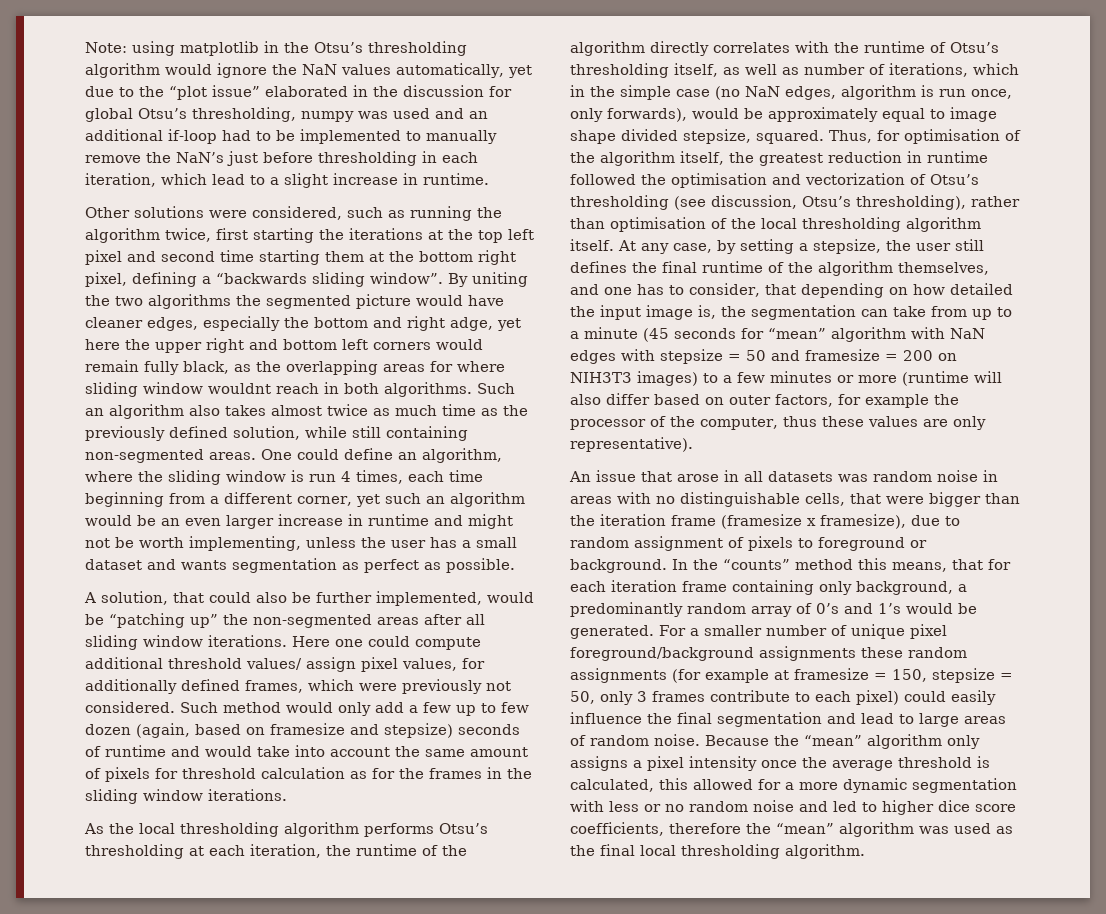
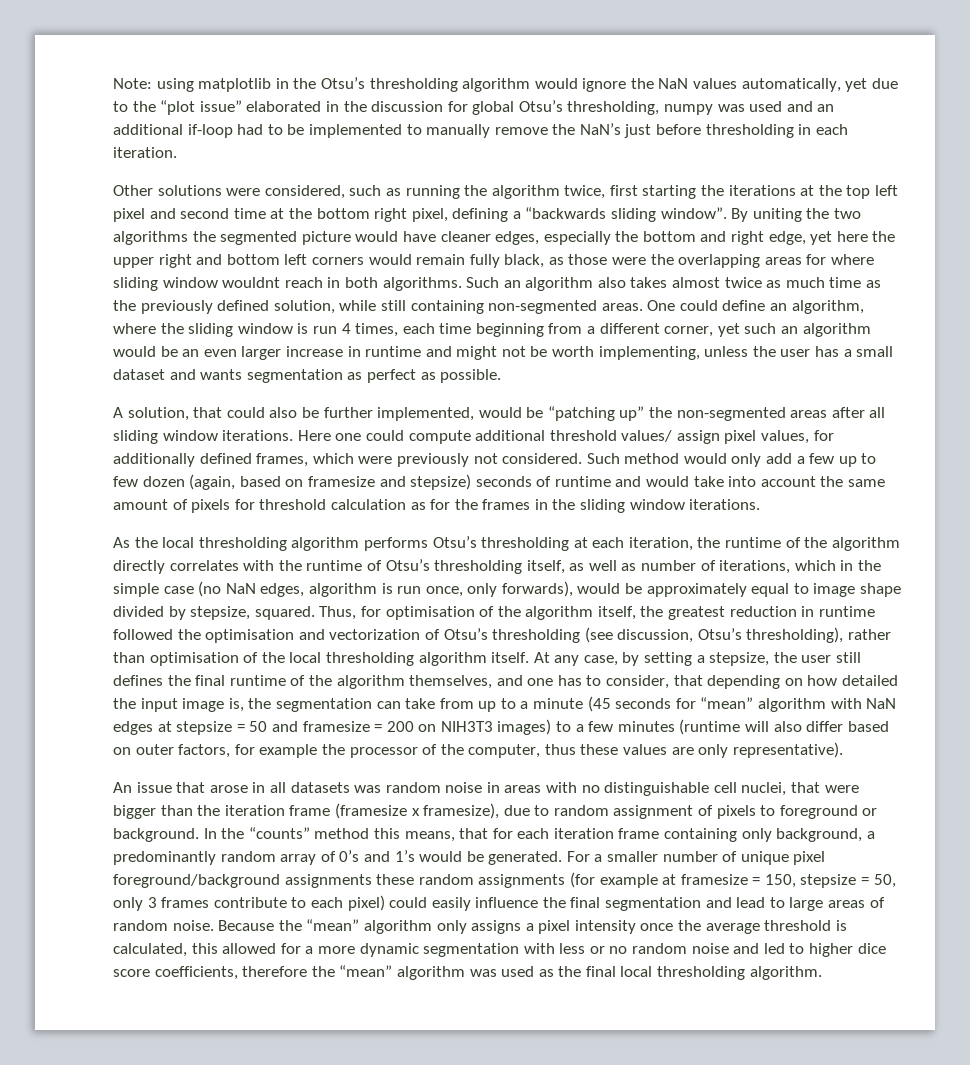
- Note: using matplotlib in the Otsu’s thresholding algorithm would ignore the NaN values automatically, yet due to the “plot issue” elaborated in the discussion for global Otsu’s thresholding, numpy was used and an additional if-loop had to be implemented to manually remove the NaN’s just before thresholding in each iteration, which lead to a slight increase in runtime.
+ Note: using matplotlib in the Otsu’s thresholding algorithm would ignore the NaN values automatically, yet due to the “plot issue” elaborated in the discussion for global Otsu’s thresholding, numpy was used and an additional if-loop had to be implemented to manually remove the NaN’s just before thresholding in each iteration.
- Other solutions were considered, such as running the algorithm twice, first starting the iterations at the top left pixel and second time starting them at the bottom right pixel, defining a “backwards sliding window”.
+ Other solutions were considered, such as running the algorithm twice, first starting the iterations at the top left pixel and second time at the bottom right pixel, defining a “backwards sliding window”.
- By uniting the two algorithms the segmented picture would have cleaner edges, especially the bottom and right adge, yet here the upper right and bottom left corners would remain fully black, as the overlapping areas for where sliding window wouldnt reach in both algorithms.
+ By uniting the two algorithms the segmented picture would have cleaner edges, especially the bottom and right edge, yet here the upper right and bottom left corners would remain fully black, as those were the overlapping areas for where sliding window wouldnt reach in both algorithms.
- As the local thresholding algorithm performs Otsu’s thresholding at each iteration, the runtime of the algorithm directly correlates with the runtime of Otsu’s thresholding itself, as well as number of iterations, which in the simple case (no NaN edges, algorithm is run once, only forwards), would be approximately equal to image shape divided stepsize, squared.
+ As the local thresholding algorithm performs Otsu’s thresholding at each iteration, the runtime of the algorithm directly correlates with the runtime of Otsu’s thresholding itself, as well as number of iterations, which in the simple case (no NaN edges, algorithm is run once, only forwards), would be approximately equal to image shape divided by stepsize, squared.
- At any case, by setting a stepsize, the user still defines the final runtime of the algorithm themselves, and one has to consider, that depending on how detailed the input image is, the segmentation can take from up to a minute (45 seconds for “mean” algorithm with NaN edges with stepsize = 50 and framesize = 200 on NIH3T3 images) to a few minutes or more (runtime will also differ based on outer factors, for example the processor of the computer, thus these values are only representative).
+ At any case, by setting a stepsize, the user still defines the final runtime of the algorithm themselves, and one has to consider, that depending on how detailed the input image is, the segmentation can take from up to a minute (45 seconds for “mean” algorithm with NaN edges at stepsize = 50 and framesize = 200 on NIH3T3 images) to a few minutes (runtime will also differ based on outer factors, for example the processor of the computer, thus these values are only representative).
- An issue that arose in all datasets was random noise in areas with no distinguishable cells, that were bigger than the iteration frame (framesize x framesize), due to random assignment of pixels to foreground or background.
+ An issue that arose in all datasets was random noise in areas with no distinguishable cell nuclei, that were bigger than the iteration frame (framesize x framesize), due to random assignment of pixels to foreground or background.

